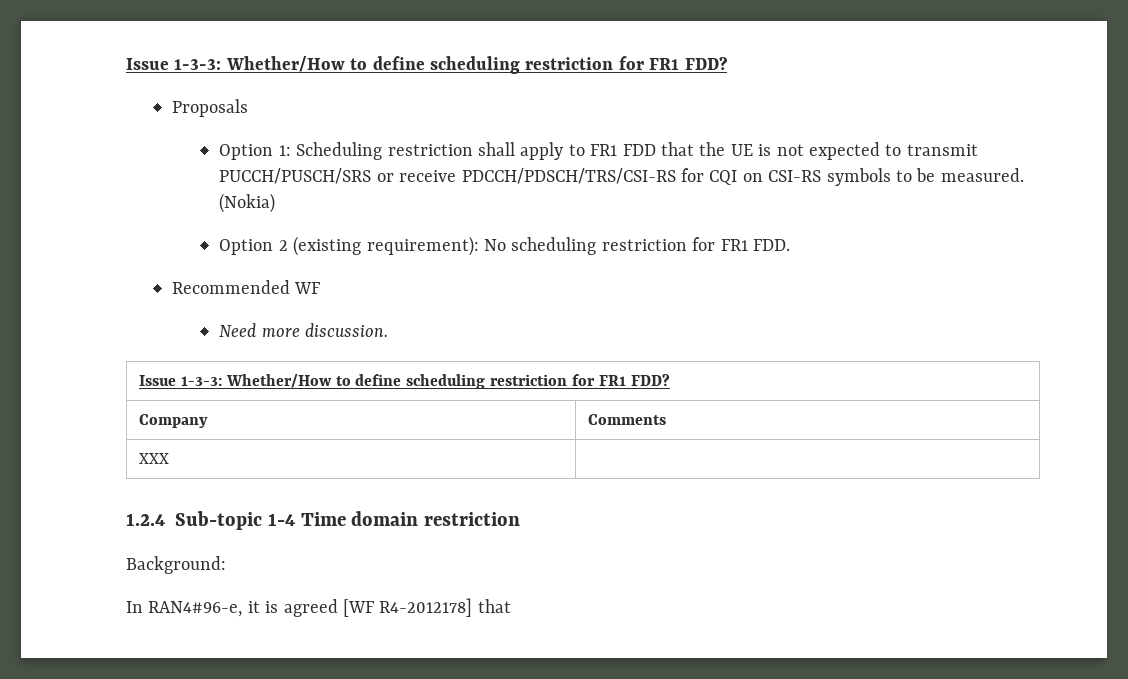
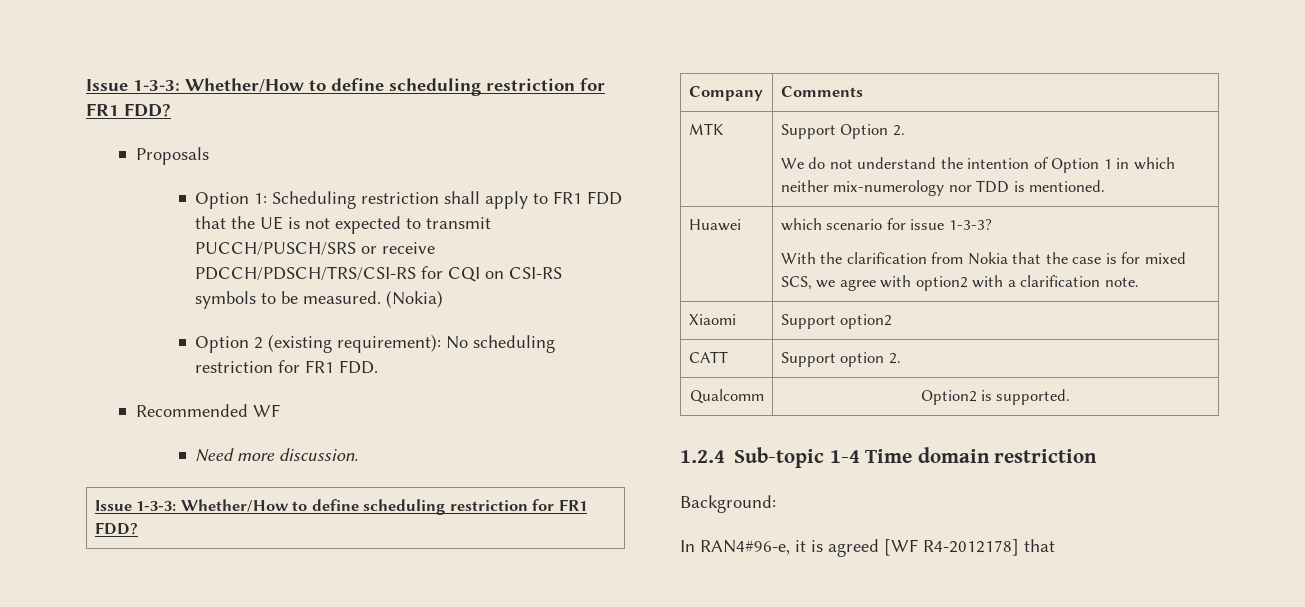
- XXX |
+ MTK | Support Option 2.
+ We do not understand the intention of Option 1 in which neither mix-numerology nor TDD is mentioned.
+ Huawei | which scenario for issue 1-3-3?
+ With the clarification from Nokia that the case is for mixed SCS, we agree with option2 with a clarification note.
+ Xiaomi | Support option2
+ CATT | Support option 2.
+ Qualcomm | Option2 is supported.

